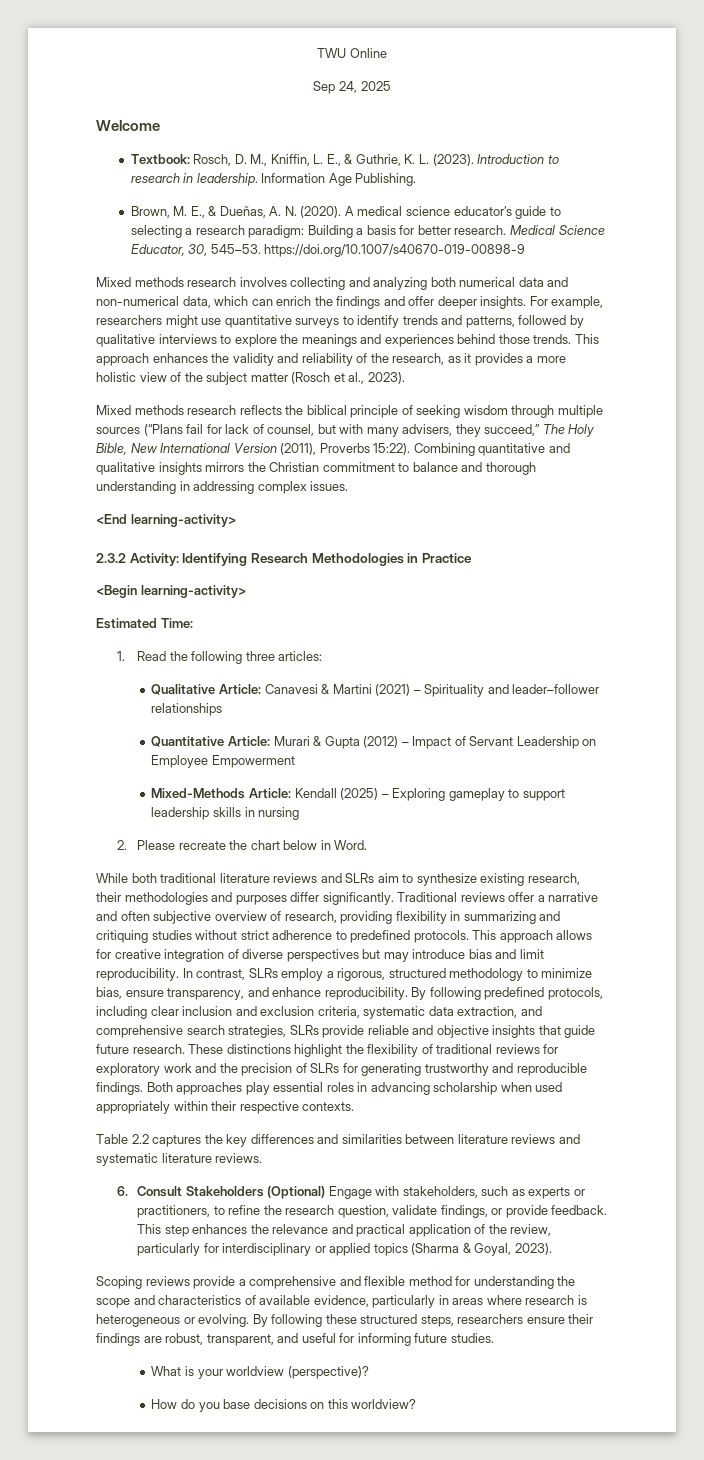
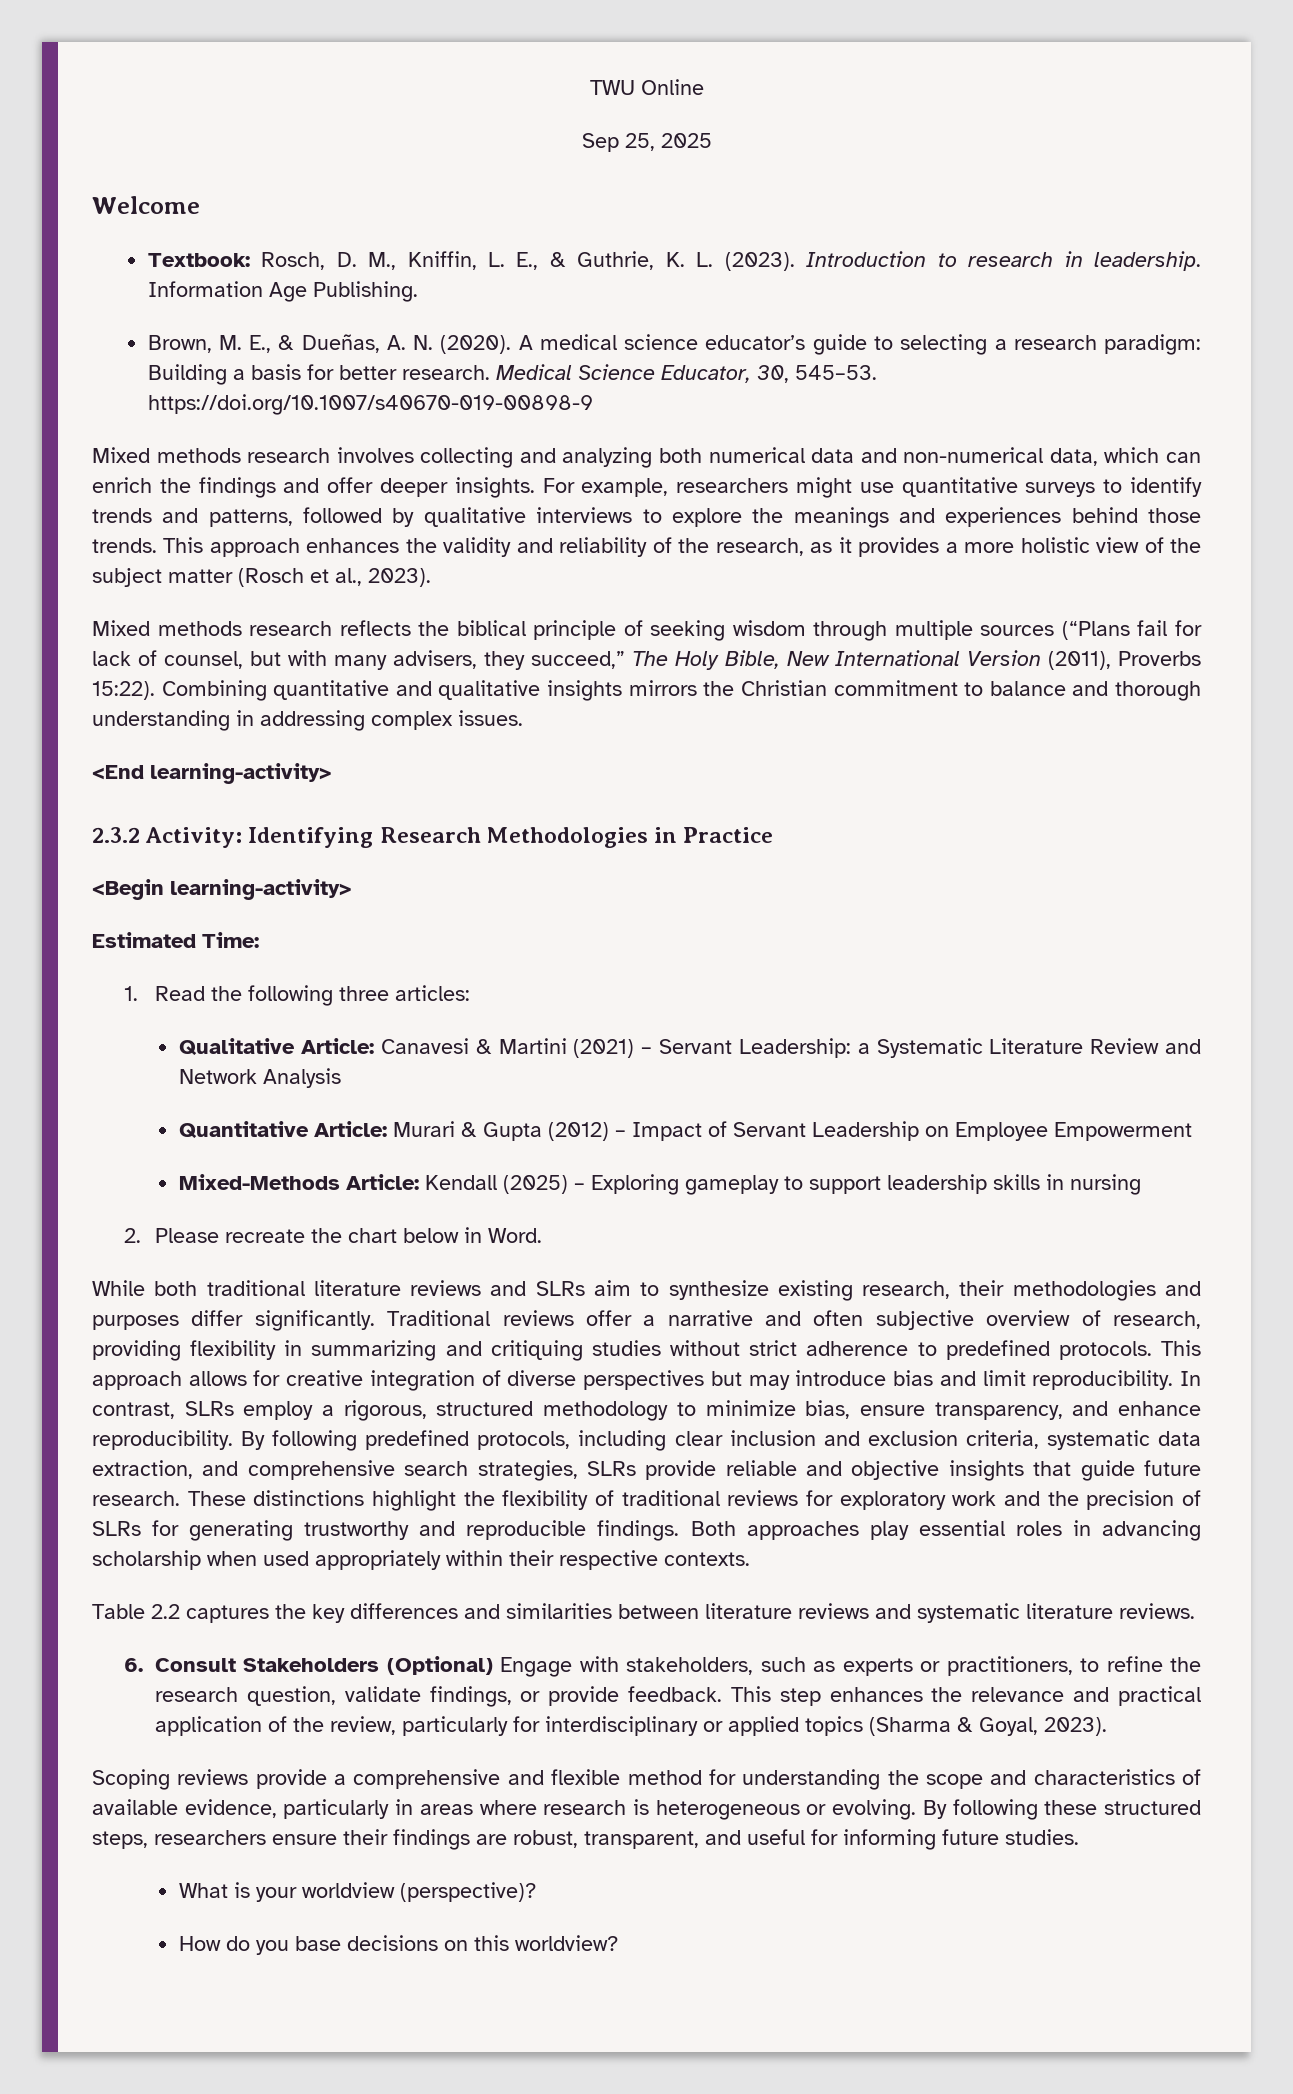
- Sep 24, 2025
+ Sep 25, 2025
- Qualitative Article: Canavesi & Martini (2021) – Spirituality and leader–follower relationships
+ Qualitative Article: Canavesi & Martini (2021) – Servant Leadership: a Systematic Literature Review and Network Analysis

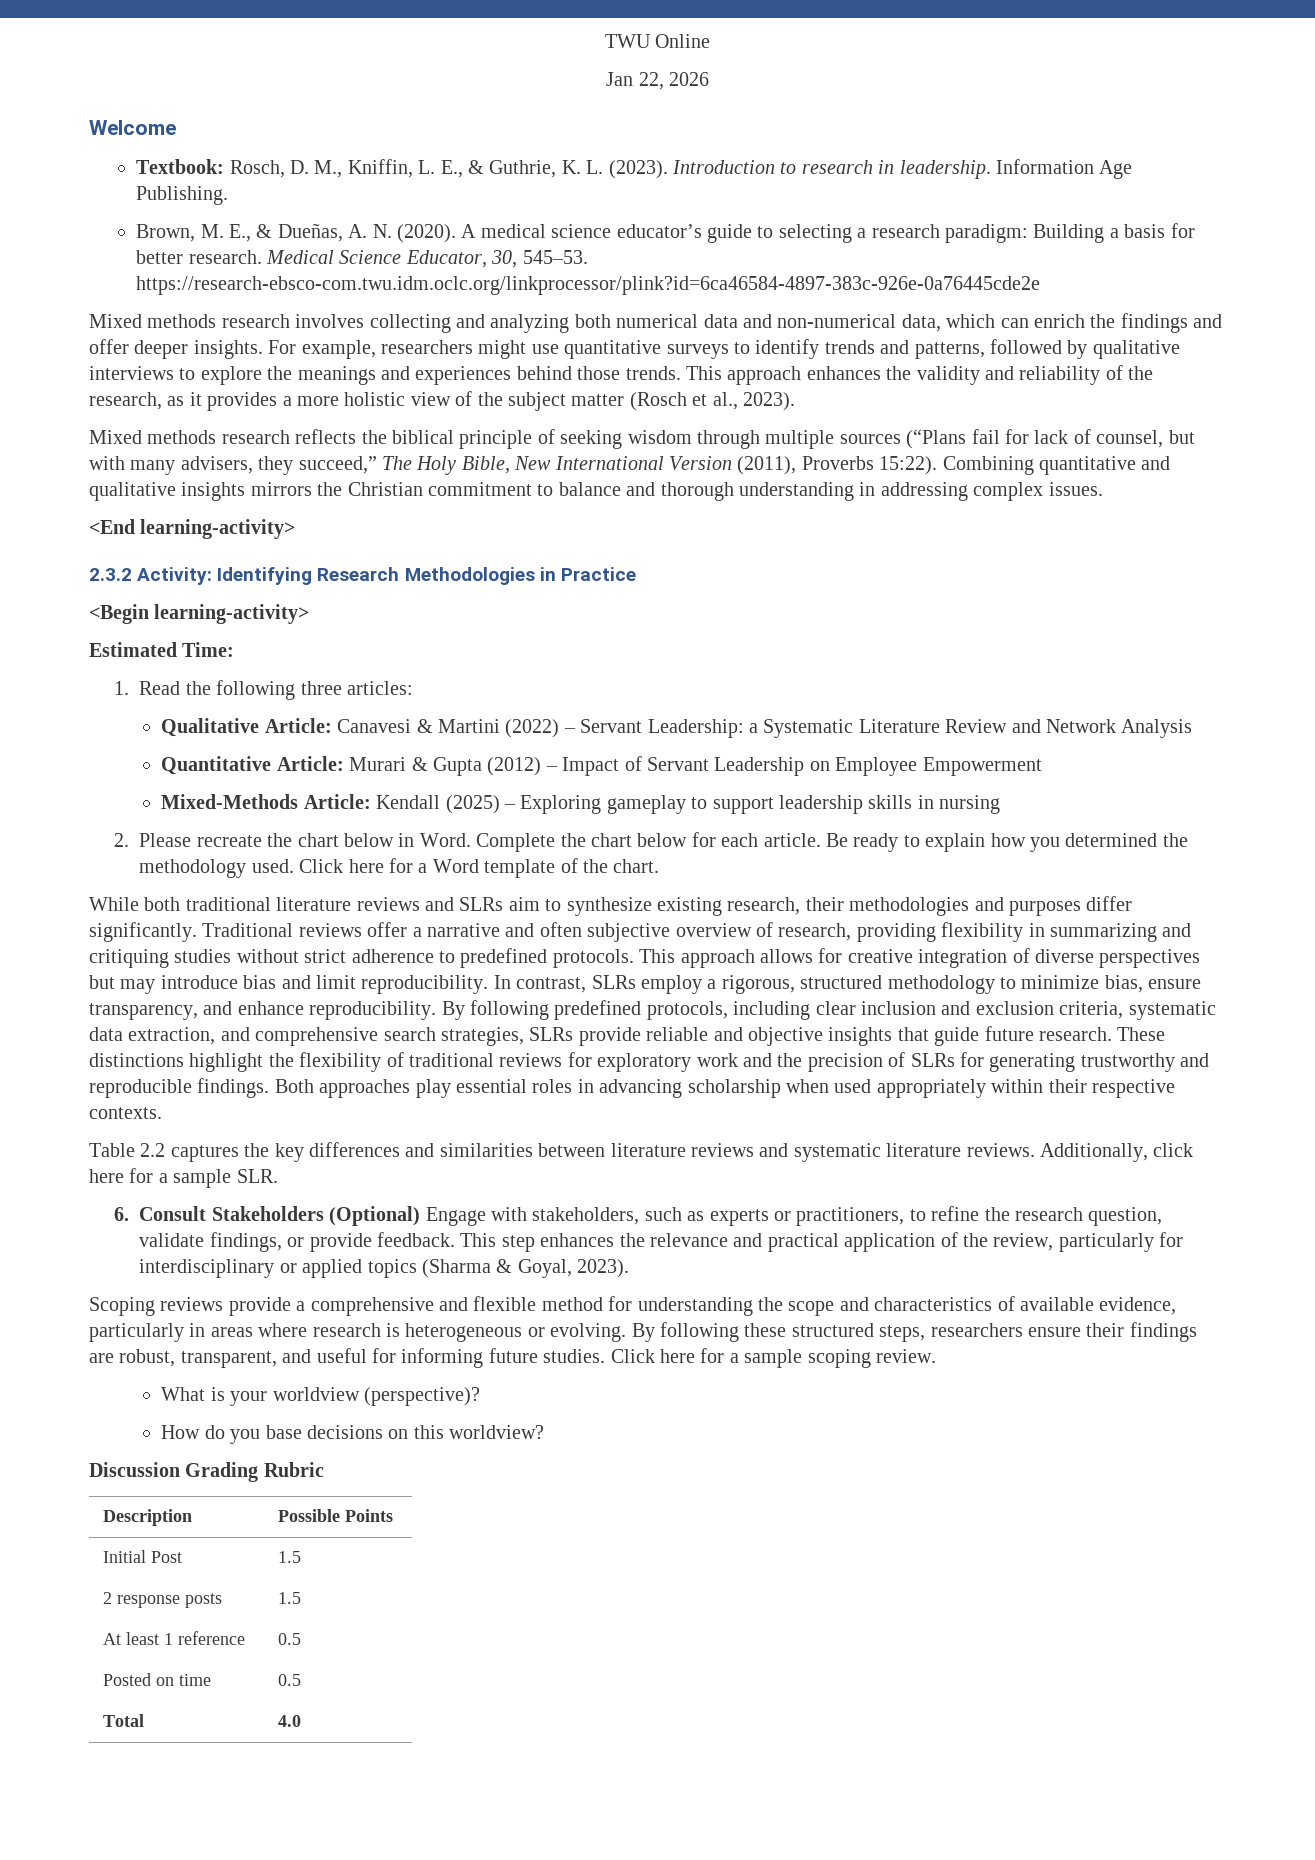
- Sep 25, 2025
+ Jan 22, 2026
- Medical Science Educator, 30, 545–53. https://doi.org/10.1007/s40670-019-00898-9
+ Medical Science Educator, 30, 545–53. https://research-ebsco-com.twu.idm.oclc.org/linkprocessor/plink?id=6ca46584-4897-383c-926e-0a76445cde2e
- Qualitative Article: Canavesi & Martini (2021) – Servant Leadership: a Systematic Literature Review and Network Analysis
+ Qualitative Article: Canavesi & Martini (2022) – Servant Leadership: a Systematic Literature Review and Network Analysis
+ Complete the chart below for each article. Be ready to explain how you determined the methodology used. Click here for a Word template of the chart.
+ Additionally, click here for a sample SLR.
+ Click here for a sample scoping review.
+ Discussion Grading Rubric
+ Description | Possible Points
+ Initial Post | 1.5
+ 2 response posts | 1.5
+ At least 1 reference | 0.5
+ Posted on time | 0.5
+ Total | 4.0

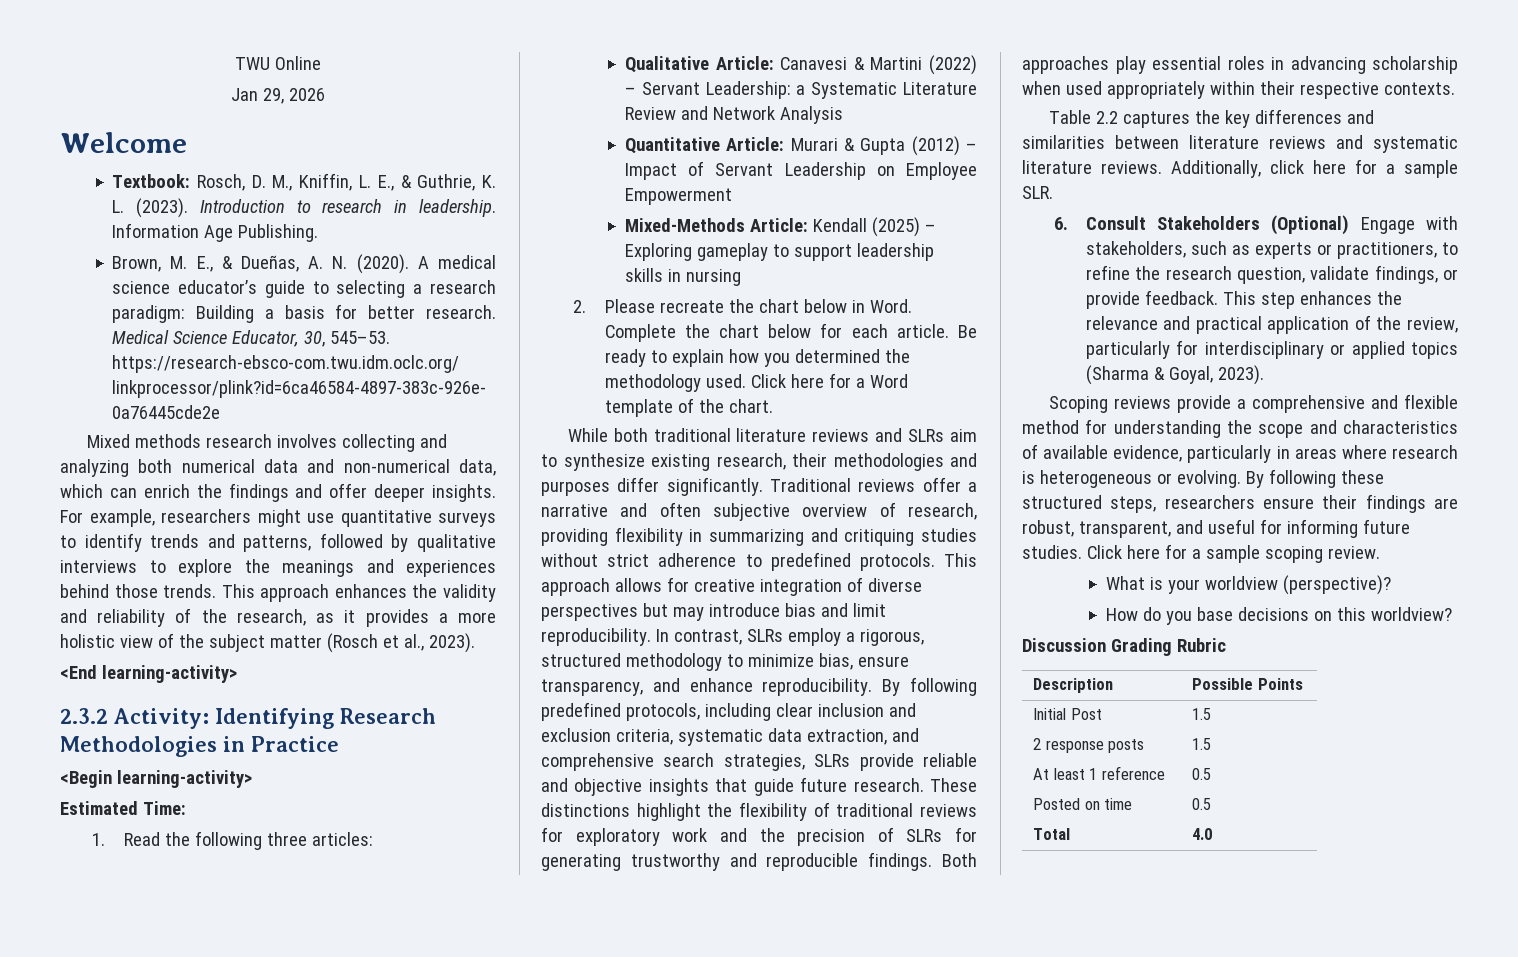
- Jan 22, 2026
+ Jan 29, 2026
- Mixed methods research reflects the biblical principle of seeking wisdom through multiple sources (“Plans fail for lack of counsel, but with many advisers, they succeed,” The Holy Bible, New International Version (2011), Proverbs 15:22). Combining quantitative and qualitative insights mirrors the Christian commitment to balance and thorough understanding in addressing complex issues.

